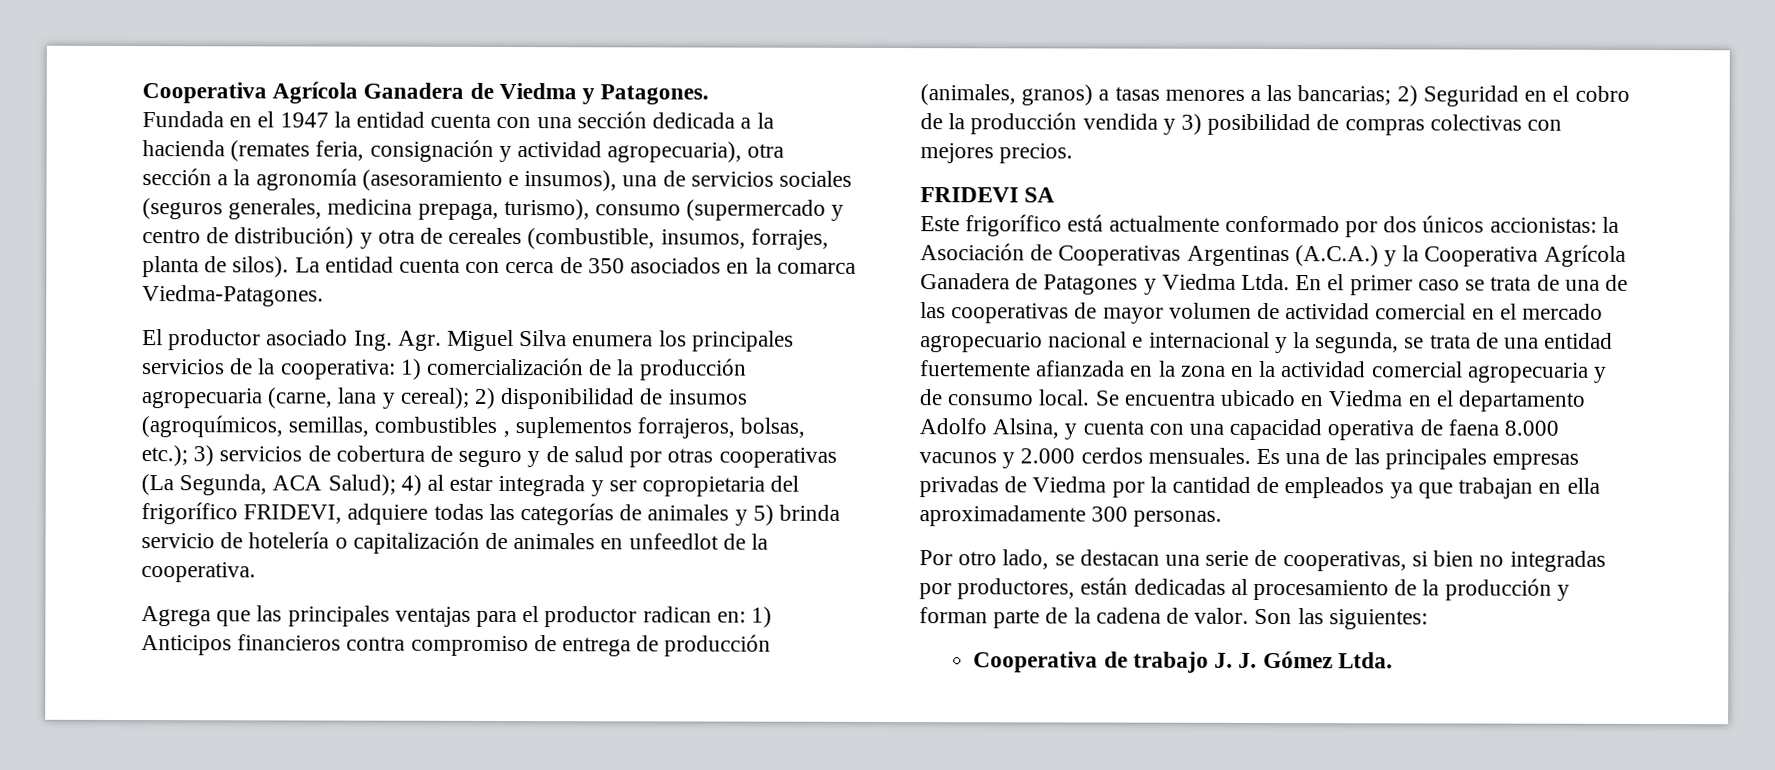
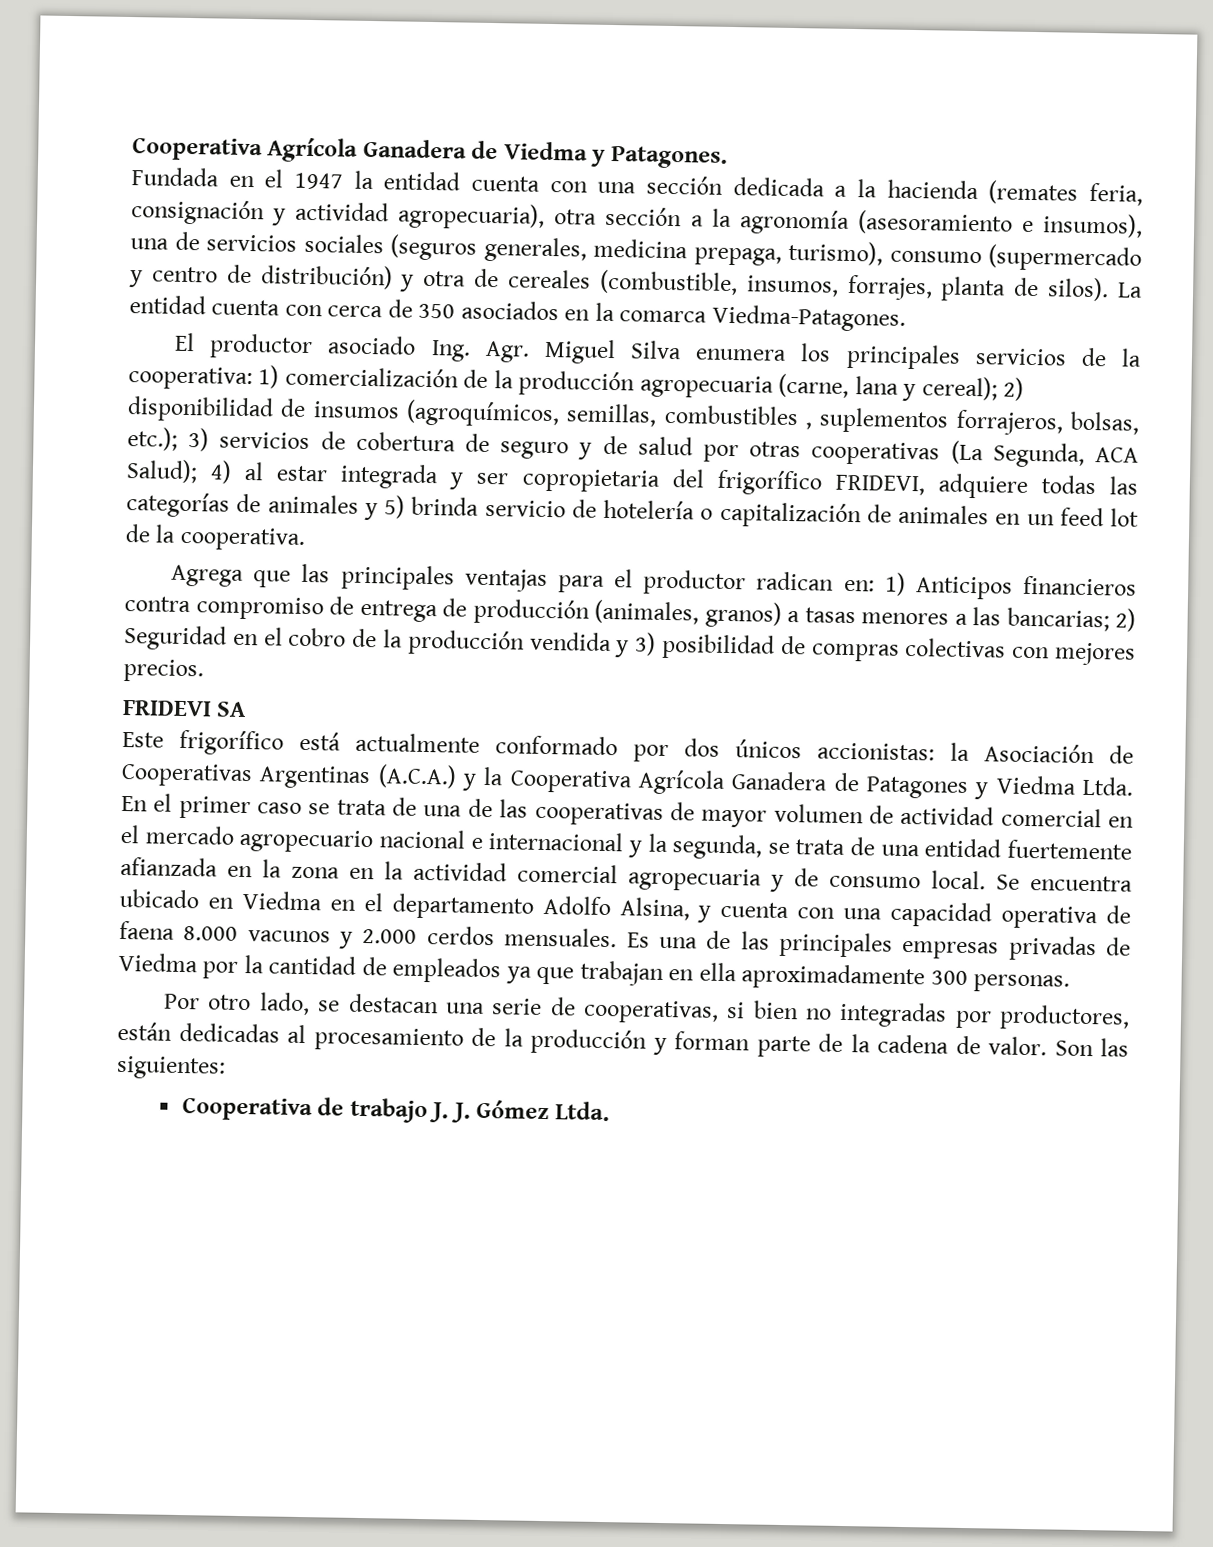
- 4) al estar integrada y ser copropietaria del frigorífico FRIDEVI, adquiere todas las categorías de animales y 5) brinda servicio de hotelería o capitalización de animales en unfeedlot de la cooperativa.
+ 4) al estar integrada y ser copropietaria del frigorífico FRIDEVI, adquiere todas las categorías de animales y 5) brinda servicio de hotelería o capitalización de animales en un feed lot de la cooperativa.

